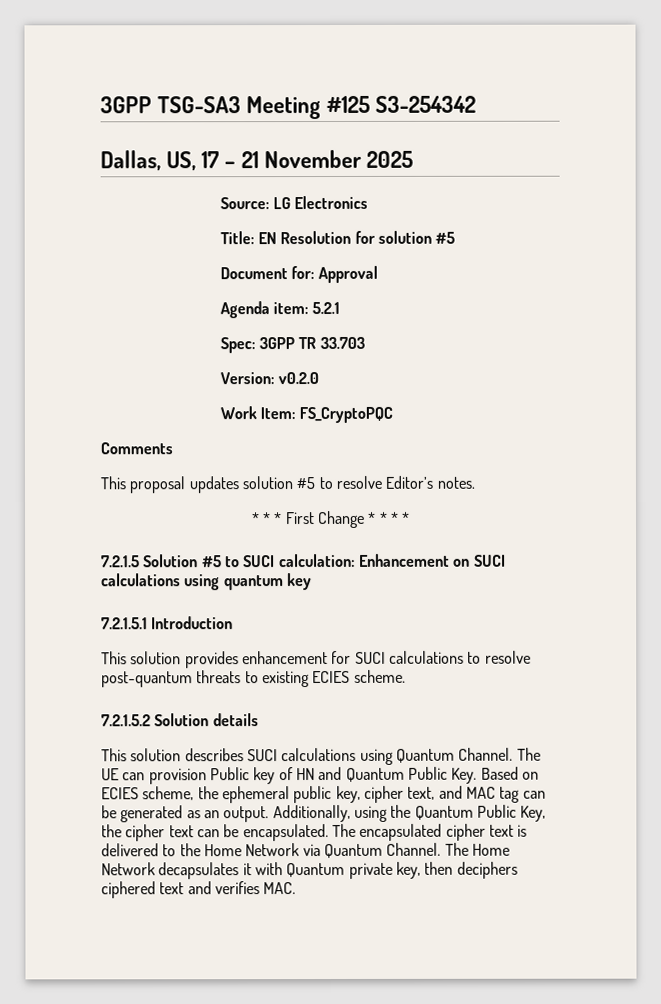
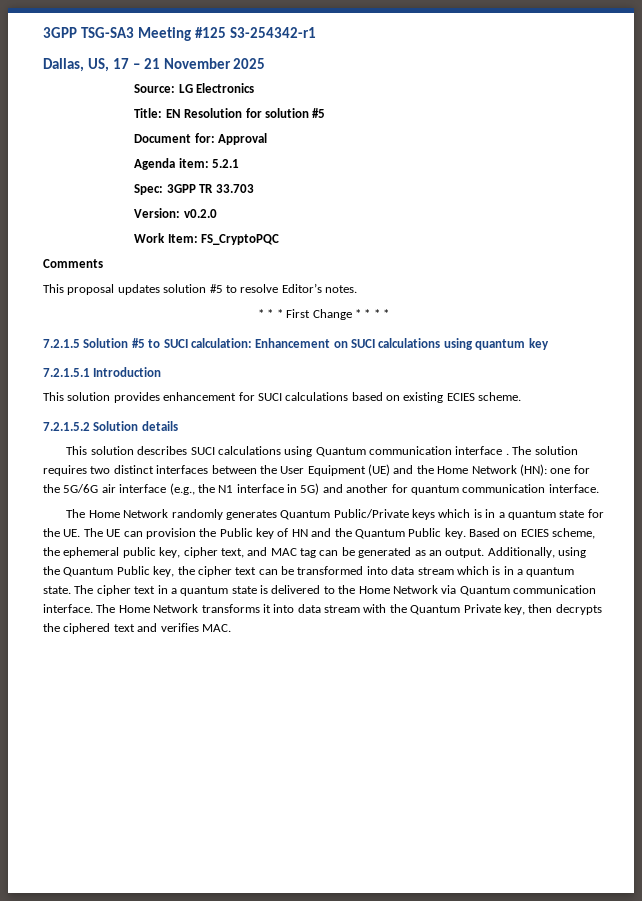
- 3GPP TSG-SA3 Meeting #125 S3-254342
+ 3GPP TSG-SA3 Meeting #125 S3-254342-r1
- This solution provides enhancement for SUCI calculations to resolve post-quantum threats to existing ECIES scheme.
+ This solution provides enhancement for SUCI calculations based on existing ECIES scheme.
- This solution describes SUCI calculations using Quantum Channel. The UE can provision Public key of HN and Quantum Public Key. Based on ECIES scheme, the ephemeral public key, cipher text, and MAC tag can be generated as an output.
+ This solution describes SUCI calculations using Quantum communication interface . The solution requires two distinct interfaces between the User Equipment (UE) and the Home Network (HN): one for the 5G/6G air interface (e.g., the N1 interface in 5G) and another for quantum communication interface.
+ The Home Network randomly generates Quantum Public/Private keys which is in a quantum state for the UE. The UE can provision the Public key of HN and the Quantum Public key. Based on ECIES scheme, the ephemeral public key, cipher text, and MAC tag can be generated as an output.
- Additionally, using the Quantum Public Key, the cipher text can be encapsulated. The encapsulated cipher text is delivered to the Home Network via Quantum Channel. The Home Network decapsulates it with Quantum private key, then deciphers ciphered text and verifies MAC.
+ Additionally, using the Quantum Public key, the cipher text can be transformed into data stream which is in a quantum state. The cipher text in a quantum state is delivered to the Home Network via Quantum communication interface. The Home Network transforms it into data stream with the Quantum Private key, then decrypts the ciphered text and verifies MAC.

